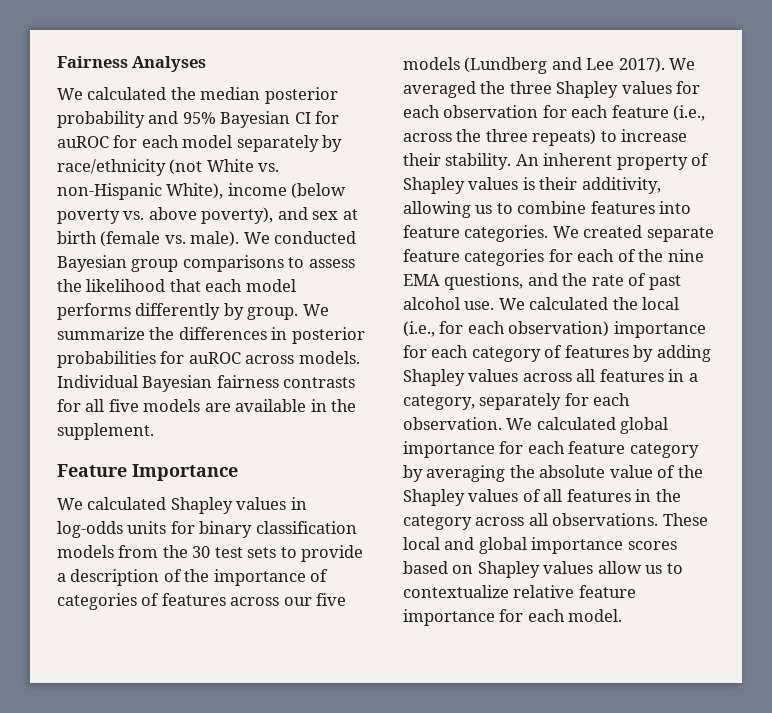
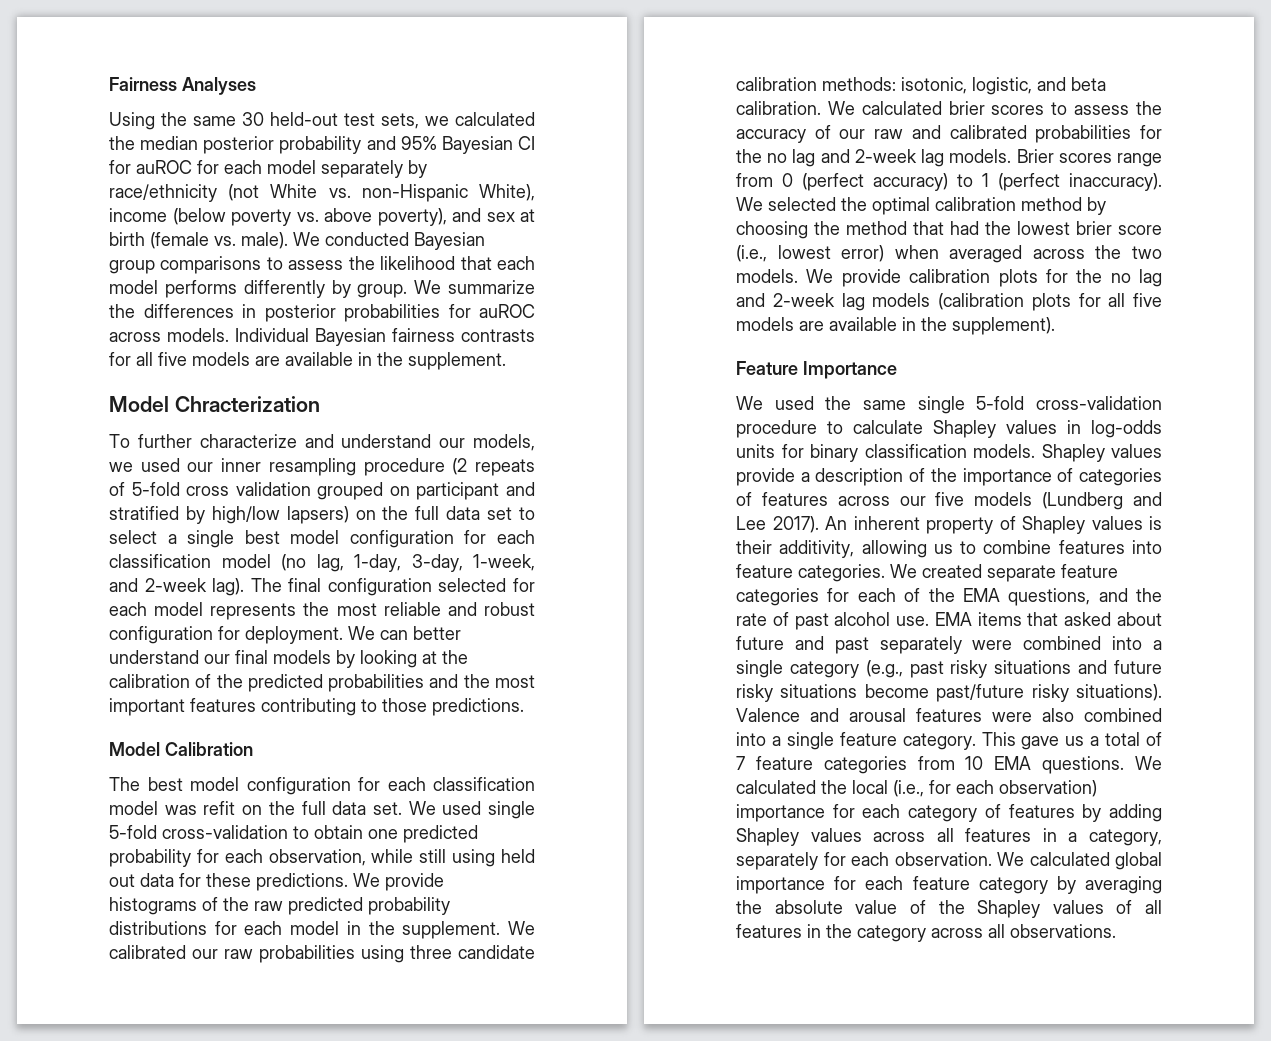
- We calculated the median posterior probability and 95% Bayesian CI for auROC for each model separately by race/ethnicity (not White vs. non-Hispanic White), income (below poverty vs. above poverty), and sex at birth (female vs. male).
+ Using the same 30 held-out test sets, we calculated the median posterior probability and 95% Bayesian CI for auROC for each model separately by race/ethnicity (not White vs. non-Hispanic White), income (below poverty vs. above poverty), and sex at birth (female vs. male).
+ Model Chracterization
+ To further characterize and understand our models, we used our inner resampling procedure (2 repeats of 5-fold cross validation grouped on participant and stratified by high/low lapsers) on the full data set to select a single best model configuration for each classification model (no lag, 1-day, 3-day, 1-week, and 2-week lag). The final configuration selected for each model represents the most reliable and robust configuration for deployment. We can better understand our final models by looking at the calibration of the predicted probabilities and the most important features contributing to those predictions.
+ Model Calibration
+ The best model configuration for each classification model was refit on the full data set. We used single 5-fold cross-validation to obtain one predicted probability for each observation, while still using held out data for these predictions. We provide histograms of the raw predicted probability distributions for each model in the supplement. We calibrated our raw probabilities using three candidate calibration methods: isotonic, logistic, and beta calibration. We calculated brier scores to assess the accuracy of our raw and calibrated probabilities for the no lag and 2-week lag models. Brier scores range from 0 (perfect accuracy) to 1 (perfect inaccuracy). We selected the optimal calibration method by choosing the method that had the lowest brier score (i.e., lowest error) when averaged across the two models. We provide calibration plots for the no lag and 2-week lag models (calibration plots for all five models are available in the supplement).
  Feature Importance
- We calculated Shapley values in log-odds units for binary classification models from the 30 test sets to provide a description of the importance of categories of features across our five models (Lundberg and Lee 2017).
+ We used the same single 5-fold cross-validation procedure to calculate Shapley values in log-odds units for binary classification models. Shapley values provide a description of the importance of categories of features across our five models (Lundberg and Lee 2017).
- We averaged the three Shapley values for each observation for each feature (i.e., across the three repeats) to increase their stability.
- We created separate feature categories for each of the nine EMA questions, and the rate of past alcohol use.
+ We created separate feature categories for each of the EMA questions, and the rate of past alcohol use.
+ EMA items that asked about future and past separately were combined into a single category (e.g., past risky situations and future risky situations become past/future risky situations). Valence and arousal features were also combined into a single feature category. This gave us a total of 7 feature categories from 10 EMA questions.
- These local and global importance scores based on Shapley values allow us to contextualize relative feature importance for each model.

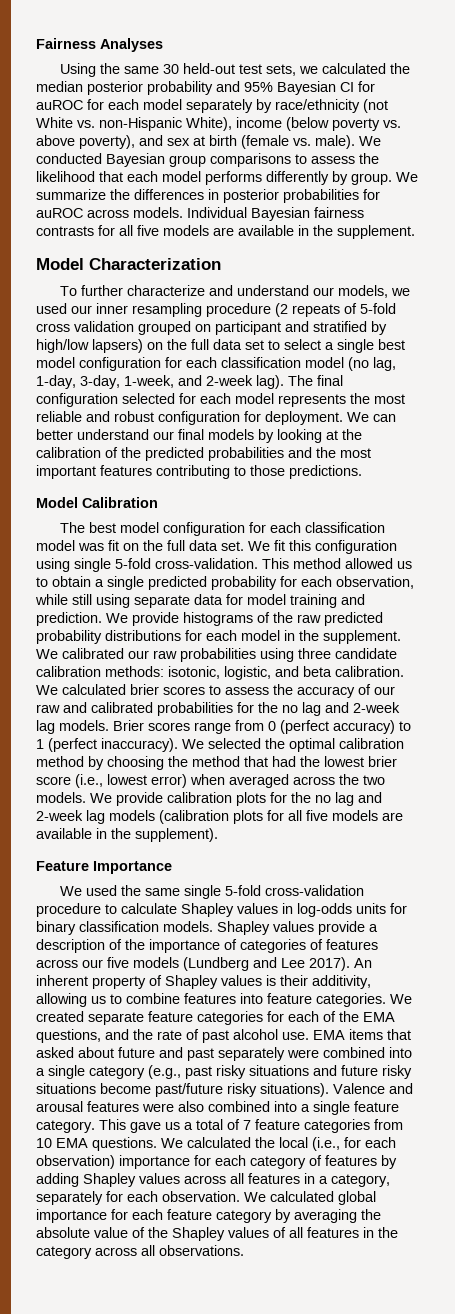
- Model Chracterization
+ Model Characterization
- The best model configuration for each classification model was refit on the full data set.
+ The best model configuration for each classification model was fit on the full data set.
- We used single 5-fold cross-validation to obtain one predicted probability for each observation, while still using held out data for these predictions.
+ We fit this configuration using single 5-fold cross-validation. This method allowed us to obtain a single predicted probability for each observation, while still using separate data for model training and prediction.

